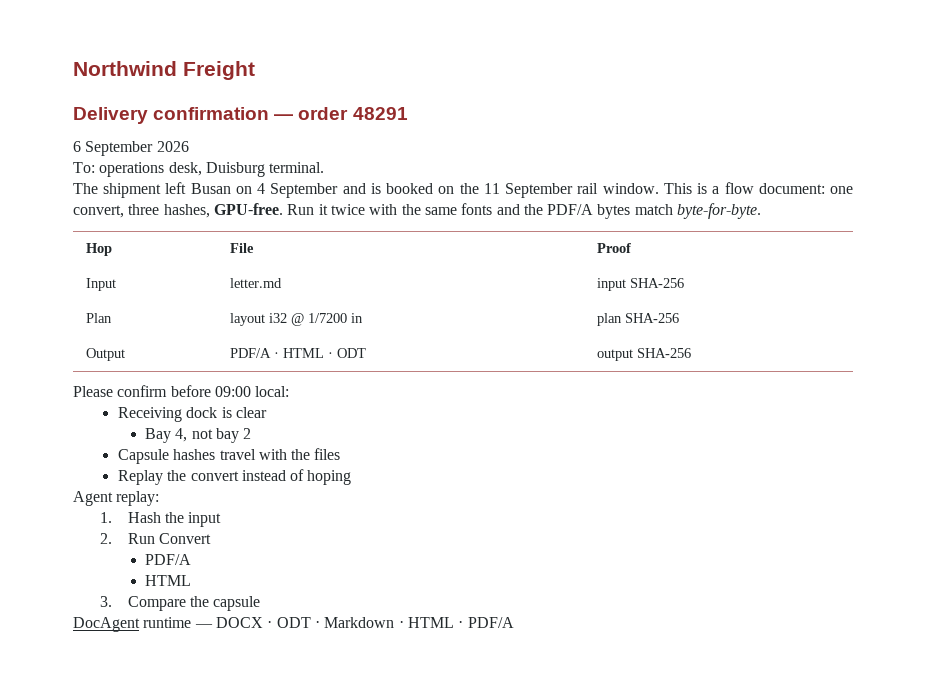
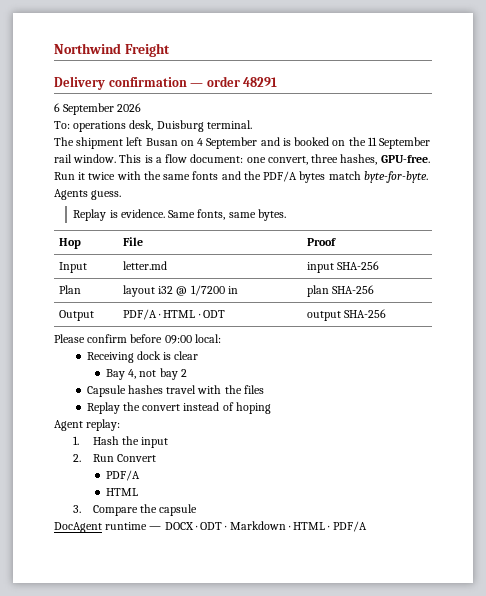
+ Agents guess.
+ Replay is evidence. Same fonts, same bytes.

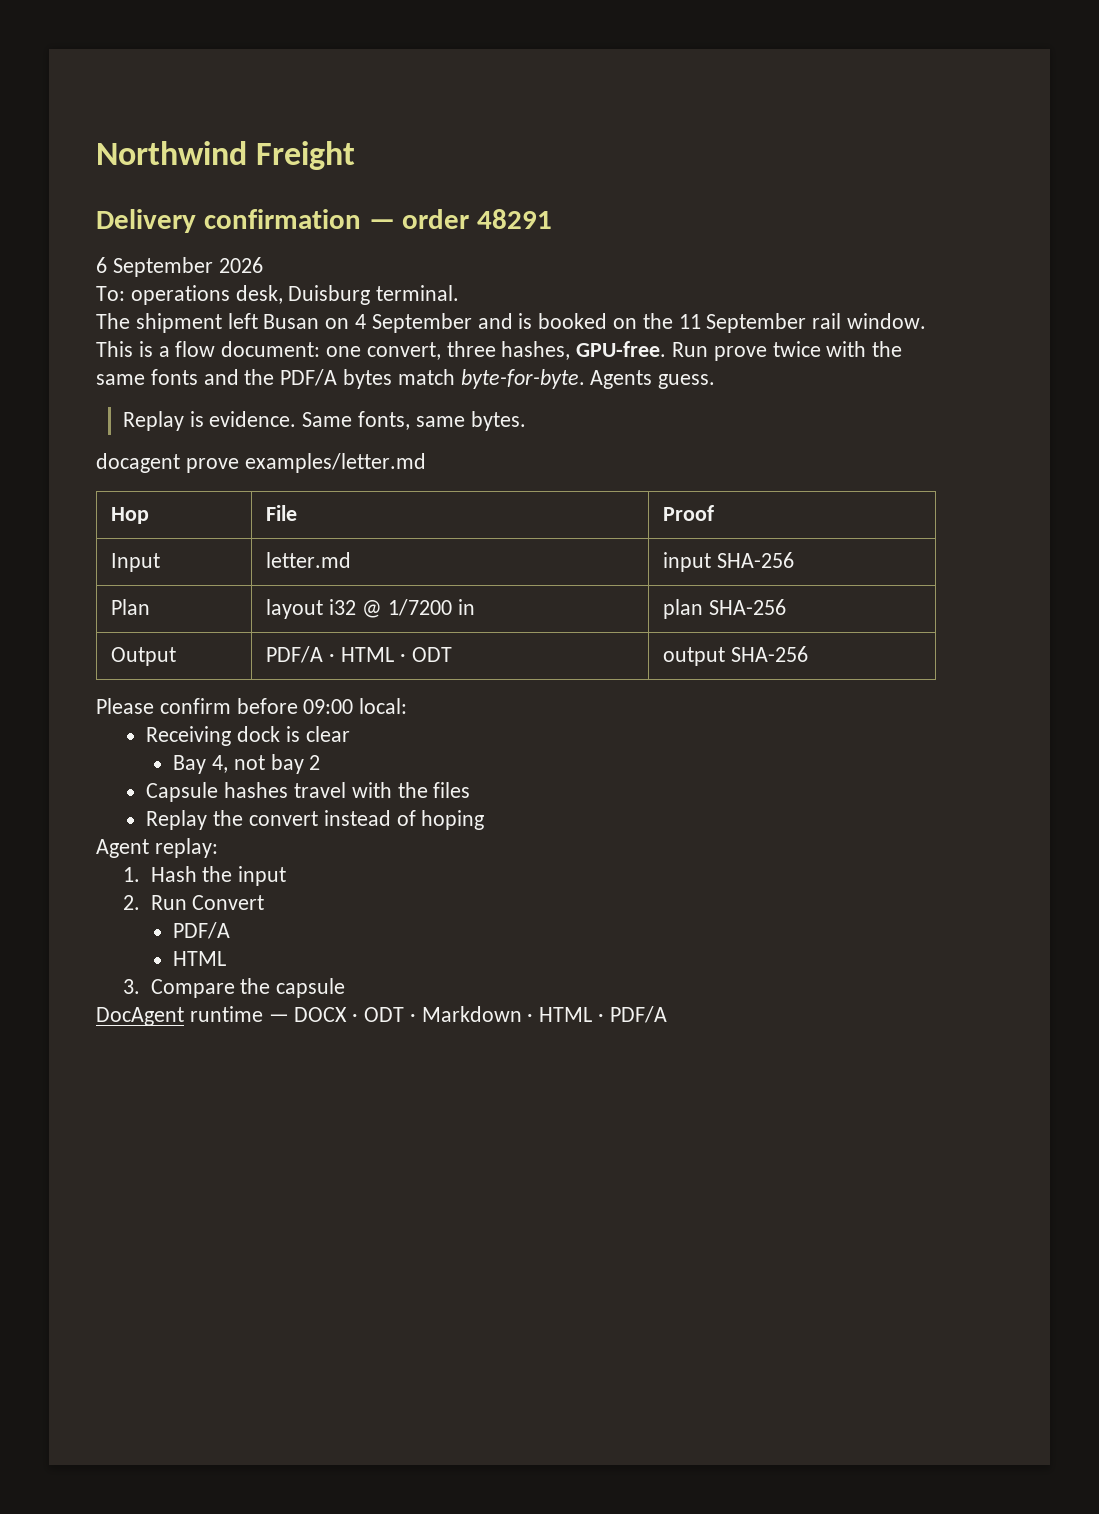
- Run it twice with the same fonts and the PDF/A bytes match byte-for-byte.
+ Run prove twice with the same fonts and the PDF/A bytes match byte-for-byte.
+ docagent prove examples/letter.md

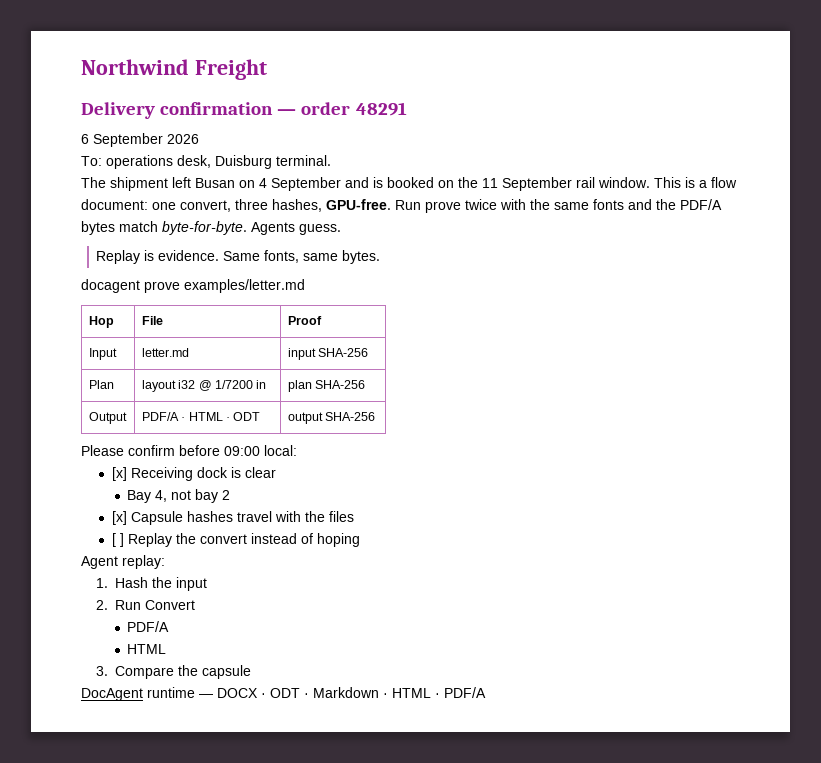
- Receiving dock is clear
+ [x] Receiving dock is clear
- Capsule hashes travel with the files
+ [x] Capsule hashes travel with the files
- Replay the convert instead of hoping
+ [ ] Replay the convert instead of hoping

